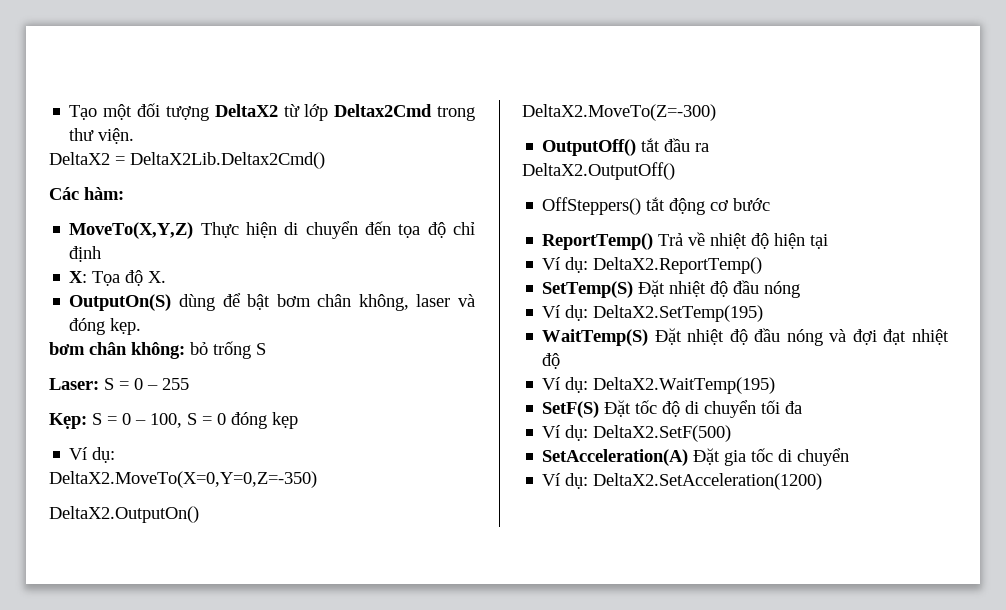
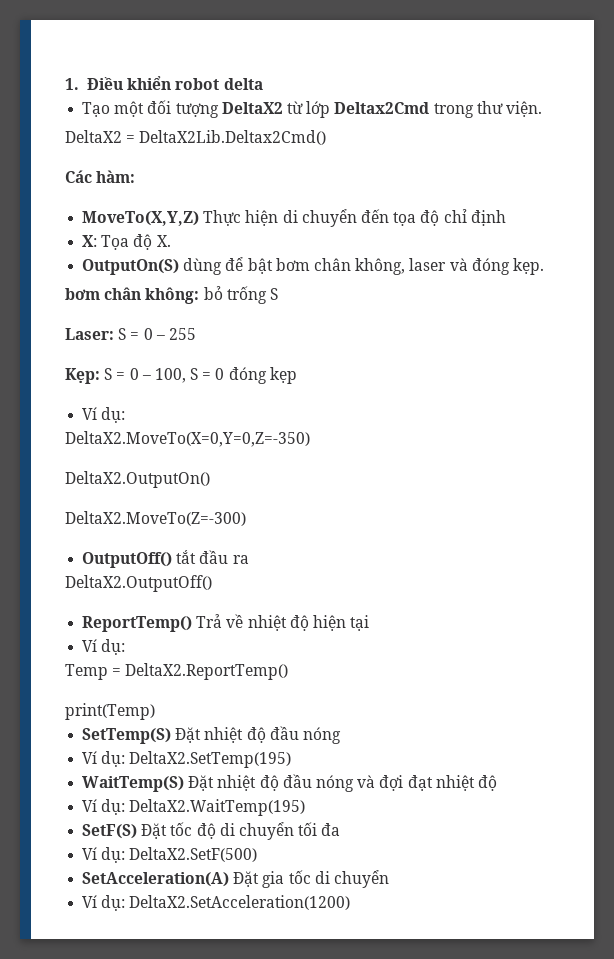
+ 1. Điều khiển robot delta
- OffSteppers() tắt động cơ bước
  ReportTemp() Trả về nhiệt độ hiện tại
- Ví dụ: DeltaX2.ReportTemp()
+ Ví dụ:
+ Temp = DeltaX2.ReportTemp()
+ print(Temp)

